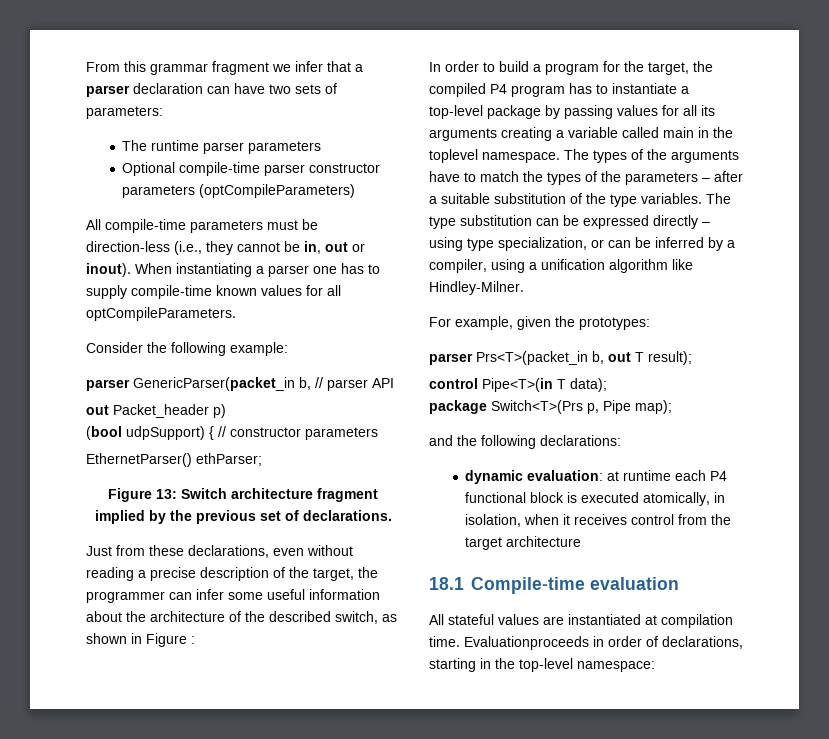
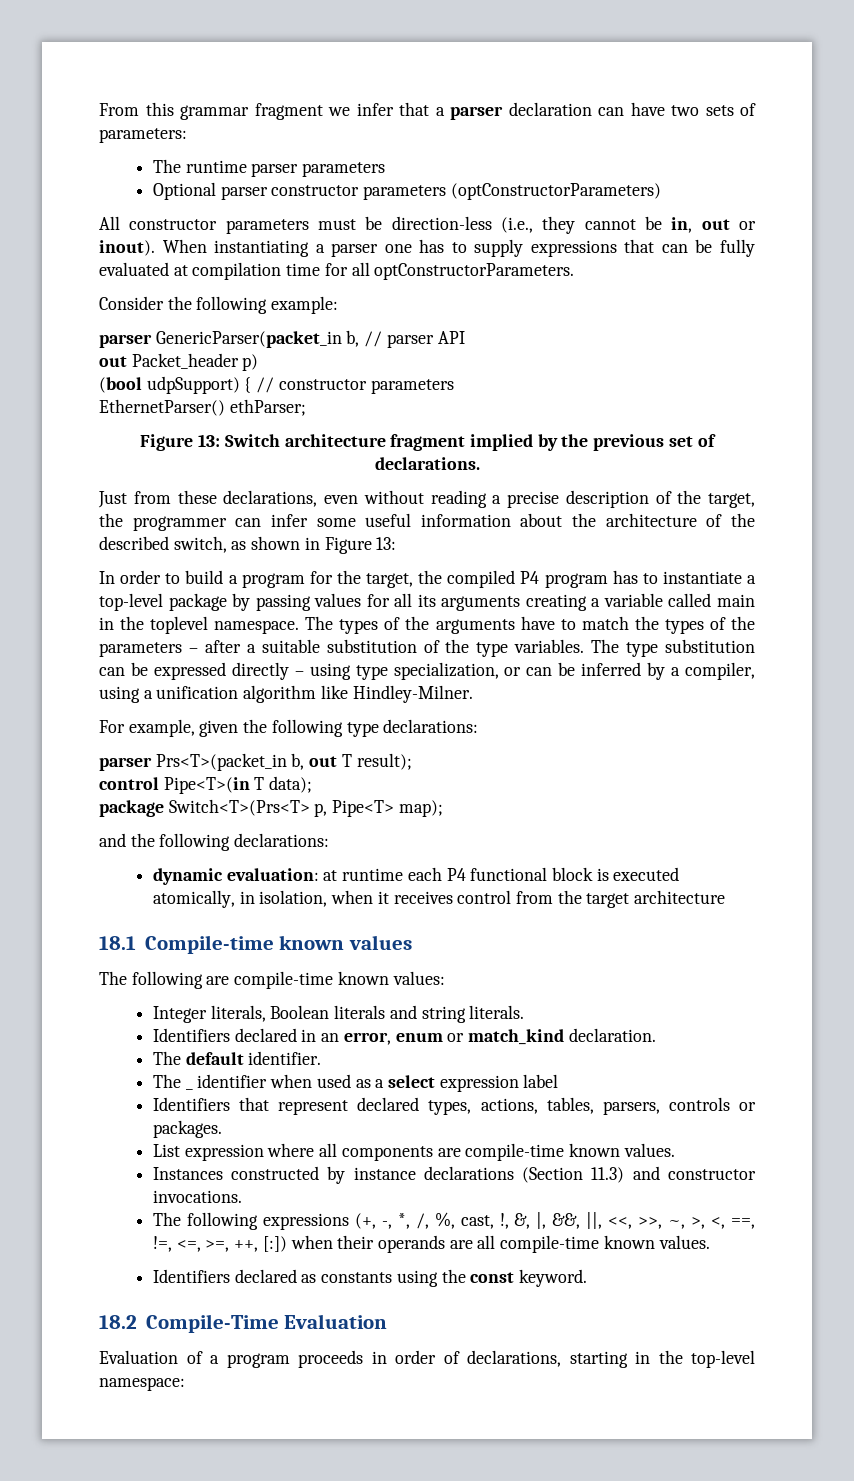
- Optional compile-time parser constructor parameters (optCompileParameters)
- All compile-time parameters must be direction-less (i.e., they cannot be in, out or inout).
+ Optional parser constructor parameters (optConstructorParameters)
+ All constructor parameters must be direction-less (i.e., they cannot be in, out or inout).
- When instantiating a parser one has to supply compile-time known values for all optCompileParameters.
+ When instantiating a parser one has to supply expressions that can be fully evaluated at compilation time for all optConstructorParameters.
- Just from these declarations, even without reading a precise description of the target, the programmer can infer some useful information about the architecture of the described switch, as shown in Figure :
+ Just from these declarations, even without reading a precise description of the target, the programmer can infer some useful information about the architecture of the described switch, as shown in Figure 13:
- For example, given the prototypes:
+ For example, given the following type declarations:
- package Switch<T>(Prs p, Pipe map);
+ package Switch<T>(Prs<T> p, Pipe<T> map);
- 18.1 Compile-time evaluation
- All stateful values are instantiated at compilation time. Evaluationproceeds in order of declarations, starting in the top-level namespace:
+ 18.1 Compile-time known values
+ The following are compile-time known values:
+ Integer literals, Boolean literals and string literals.
+ Identifiers declared in an error, enum or match_kind declaration.
+ The default identifier.
+ The _ identifier when used as a select expression label
+ Identifiers that represent declared types, actions, tables, parsers, controls or packages.
+ List expression where all components are compile-time known values.
+ Instances constructed by instance declarations (Section 11.3) and constructor invocations.
+ The following expressions (+, -, *, /, %, cast, !, &, |, &&, ||, <<, >>, ~, >, <, ==, !=, <=, >=, ++, [:]) when their operands are all compile-time known values.
+ Identifiers declared as constants using the const keyword.
+ 18.2 Compile-Time Evaluation
+ Evaluation of a program proceeds in order of declarations, starting in the top-level namespace:

